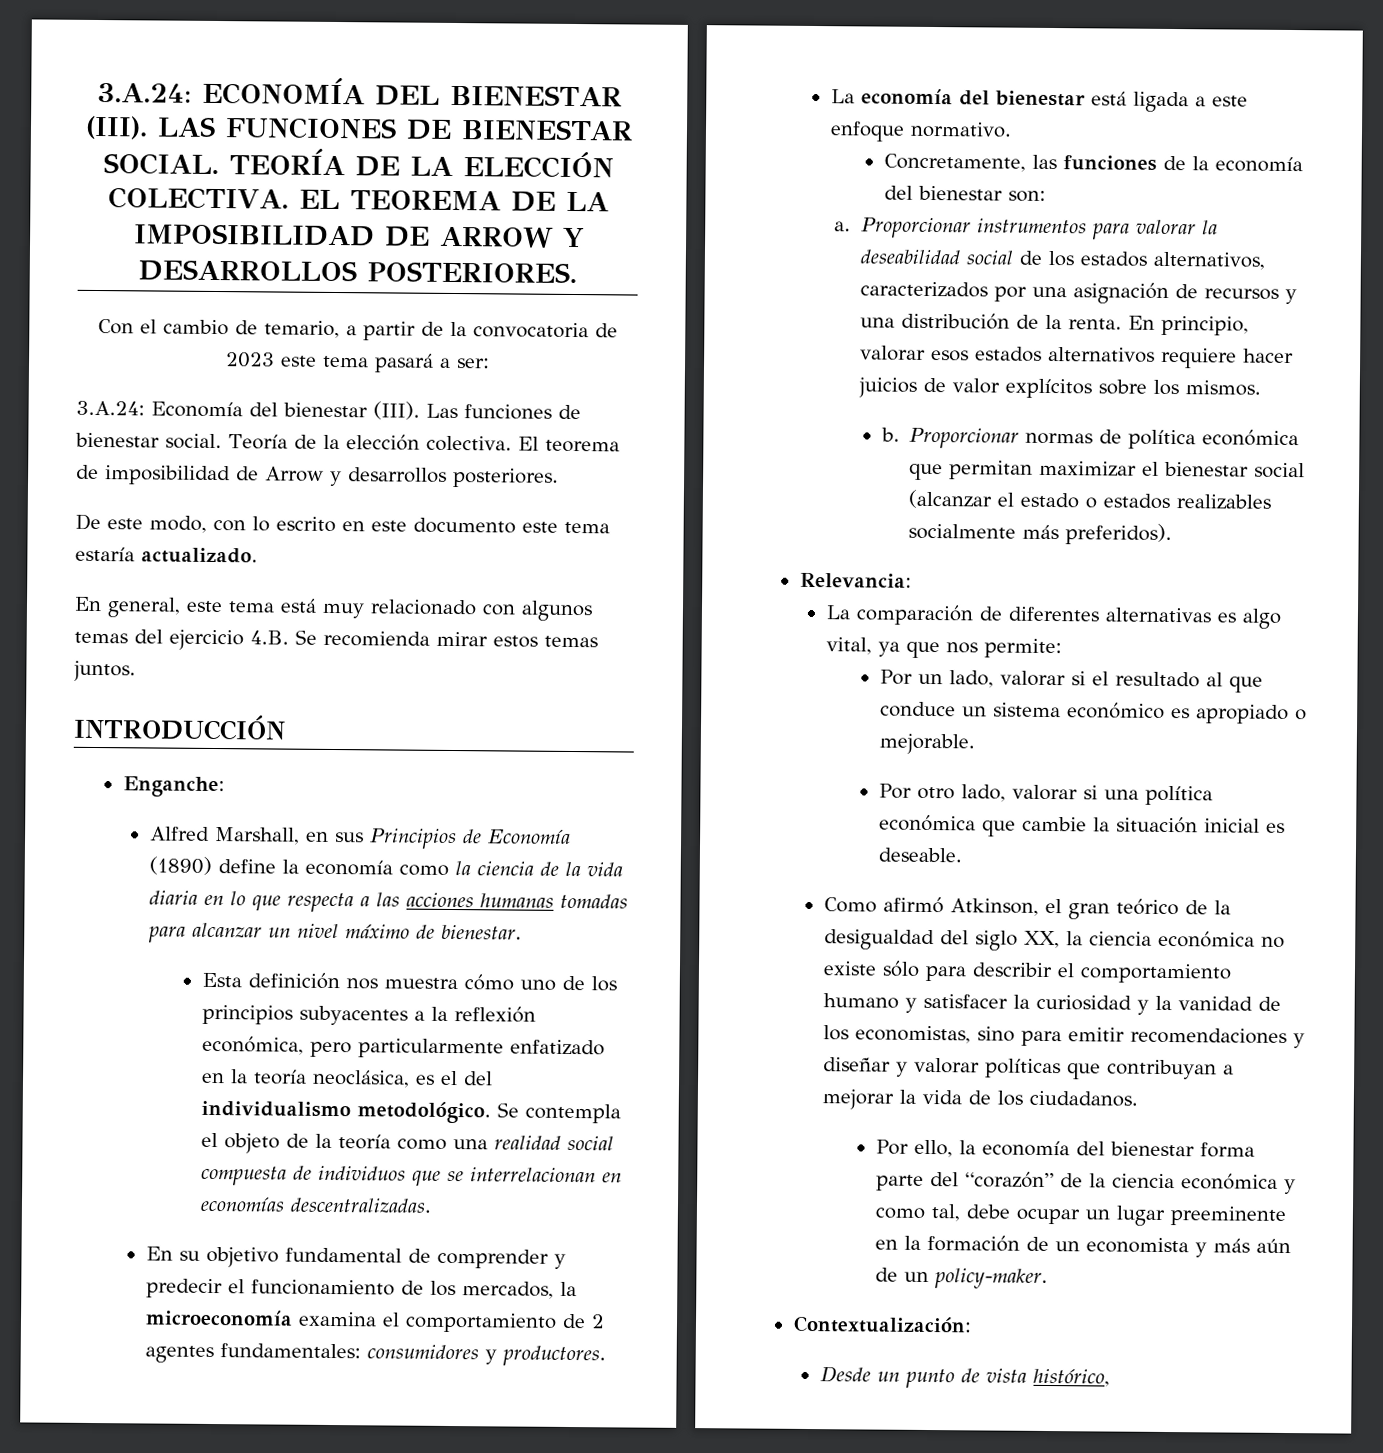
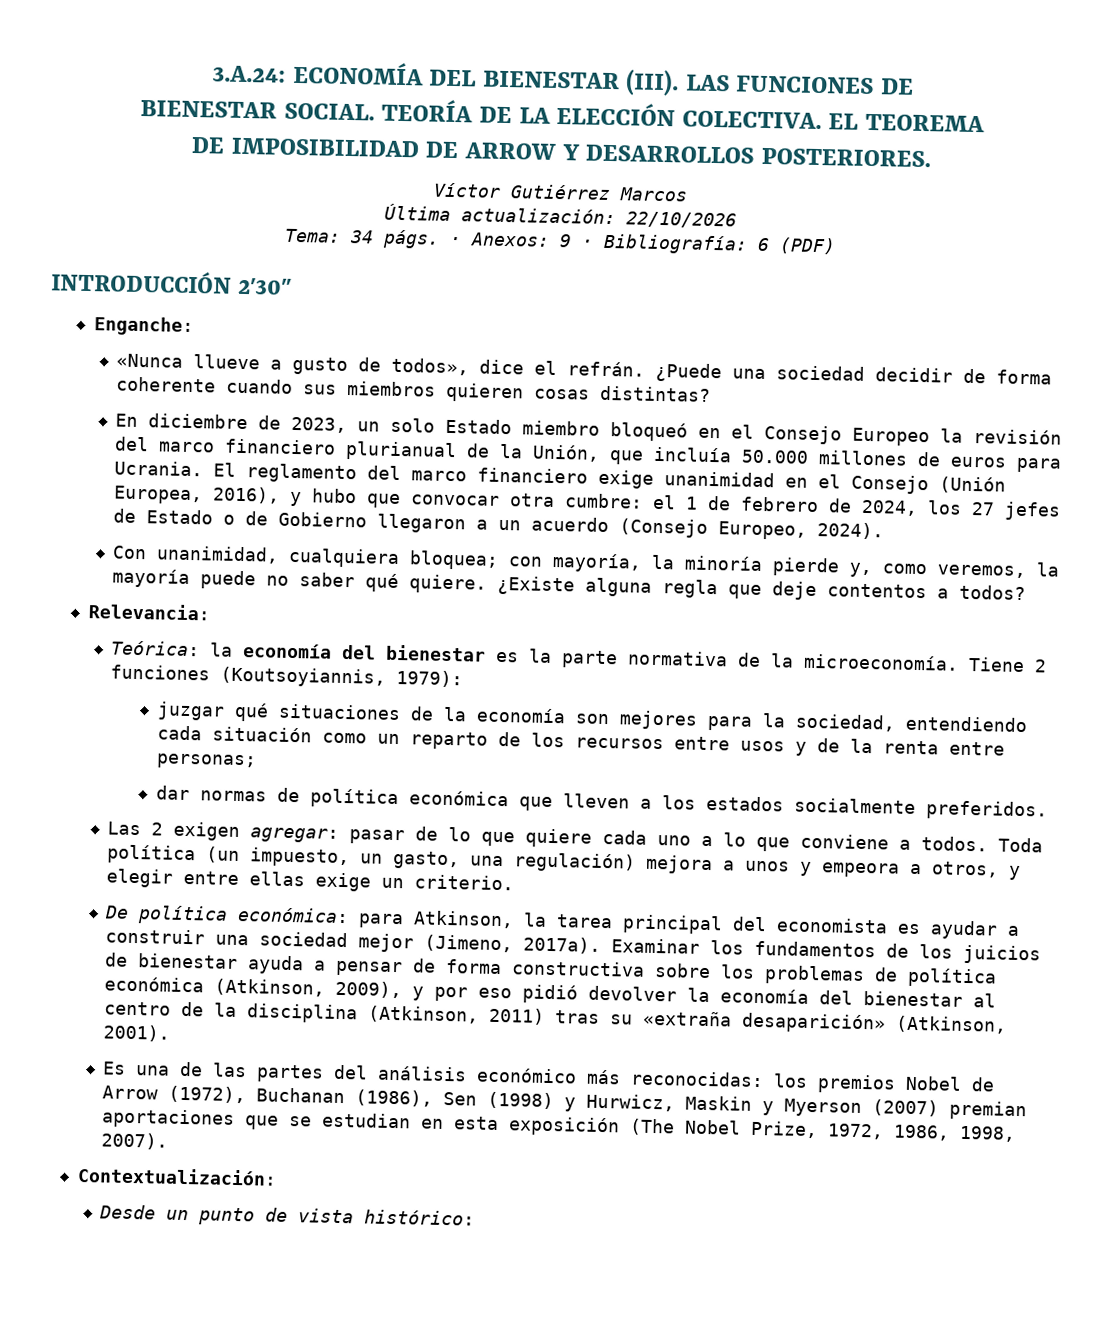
- LAS FUNCIONES DE BIENESTAR SOCIAL.
+ LAS FUNCIONES DE
+ BIENESTAR SOCIAL.
- EL TEOREMA DE LA IMPOSIBILIDAD DE ARROW Y DESARROLLOS POSTERIORES.
+ EL TEOREMA
+ DE IMPOSIBILIDAD DE ARROW Y DESARROLLOS POSTERIORES.
- Con el cambio de temario, a partir de la convocatoria de 2023 este tema pasará a ser:
- 3.A.24: Economía del bienestar (III). Las funciones de bienestar social. Teoría de la elección colectiva. El teorema de imposibilidad de Arrow y desarrollos posteriores.
- De este modo, con lo escrito en este documento este tema estaría actualizado.
- En general, este tema está muy relacionado con algunos temas del ejercicio 4.B. Se recomienda mirar estos temas juntos.
+ Víctor Gutiérrez Marcos
+ Última actualización: 22/10/2026
+ Tema: 34 págs. · Anexos: 9 · Bibliografía: 6 (PDF)
- INTRODUCCIÓN
+ INTRODUCCIÓN 2′30″
- Alfred Marshall, en sus Principios de Economía (1890) define la economía como la ciencia de la vida diaria en lo que respecta a las acciones humanas tomadas para alcanzar un nivel máximo de bienestar.
- Esta definición nos muestra cómo uno de los principios subyacentes a la reflexión económica, pero particularmente enfatizado en la teoría neoclásica, es el del individualismo metodológico. Se contempla el objeto de la teoría como una realidad social compuesta de individuos que se interrelacionan en economías descentralizadas.
- En su objetivo fundamental de comprender y predecir el funcionamiento de los mercados, la microeconomía examina el comportamiento de 2 agentes fundamentales: consumidores y productores.
- La economía del bienestar está ligada a este enfoque normativo.
- Concretamente, las funciones de la economía del bienestar son:
- a. Proporcionar instrumentos para valorar la deseabilidad social de los estados alternativos, caracterizados por una asignación de recursos y una distribución de la renta. En principio, valorar esos estados alternativos requiere hacer juicios de valor explícitos sobre los mismos.
- b. Proporcionar normas de política económica que permitan maximizar el bienestar social (alcanzar el estado o estados realizables socialmente más preferidos).
+ «Nunca llueve a gusto de todos», dice el refrán. ¿Puede una sociedad decidir de forma coherente cuando sus miembros quieren cosas distintas?
+ En diciembre de 2023, un solo Estado miembro bloqueó en el Consejo Europeo la revisión del marco financiero plurianual de la Unión, que incluía 50.000 millones de euros para Ucrania. El reglamento del marco financiero exige unanimidad en el Consejo (Unión Europea, 2016), y hubo que convocar otra cumbre: el 1 de febrero de 2024, los 27 jefes de Estado o de Gobierno llegaron a un acuerdo (Consejo Europeo, 2024).
+ Con unanimidad, cualquiera bloquea; con mayoría, la minoría pierde y, como veremos, la mayoría puede no saber qué quiere. ¿Existe alguna regla que deje contentos a todos?
  Relevancia:
- La comparación de diferentes alternativas es algo vital, ya que nos permite:
- Por un lado, valorar si el resultado al que conduce un sistema económico es apropiado o mejorable.
- Por otro lado, valorar si una política económica que cambie la situación inicial es deseable.
- Como afirmó Atkinson, el gran teórico de la desigualdad del siglo XX, la ciencia económica no existe sólo para describir el comportamiento humano y satisfacer la curiosidad y la vanidad de los economistas, sino para emitir recomendaciones y diseñar y valorar políticas que contribuyan a mejorar la vida de los ciudadanos.
- Por ello, la economía del bienestar forma parte del “corazón” de la ciencia económica y como tal, debe ocupar un lugar preeminente en la formación de un economista y más aún de un policy-maker.
+ Teórica: la economía del bienestar es la parte normativa de la microeconomía. Tiene 2 funciones (Koutsoyiannis, 1979):
+ juzgar qué situaciones de la economía son mejores para la sociedad, entendiendo cada situación como un reparto de los recursos entre usos y de la renta entre personas;
+ dar normas de política económica que lleven a los estados socialmente preferidos.
+ Las 2 exigen agregar: pasar de lo que quiere cada uno a lo que conviene a todos. Toda política (un impuesto, un gasto, una regulación) mejora a unos y empeora a otros, y elegir entre ellas exige un criterio.
+ De política económica: para Atkinson, la tarea principal del economista es ayudar a construir una sociedad mejor (Jimeno, 2017a). Examinar los fundamentos de los juicios de bienestar ayuda a pensar de forma constructiva sobre los problemas de política económica (Atkinson, 2009), y por eso pidió devolver la economía del bienestar al centro de la disciplina (Atkinson, 2011) tras su «extraña desaparición» (Atkinson, 2001).
+ Es una de las partes del análisis económico más reconocidas: los premios Nobel de Arrow (1972), Buchanan (1986), Sen (1998) y Hurwicz, Maskin y Myerson (2007) premian aportaciones que se estudian en esta exposición (The Nobel Prize, 1972, 1986, 1998, 2007).
- Desde un punto de vista histórico,
+ Desde un punto de vista histórico:

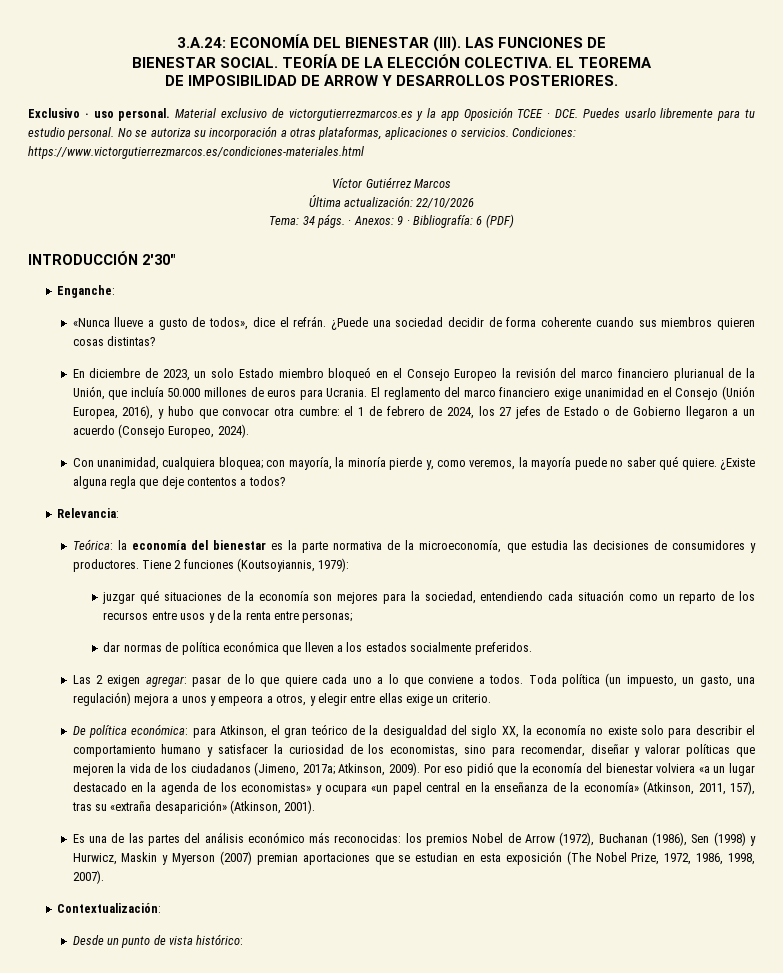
+ Exclusivo · uso personal. Material exclusivo de victorgutierrezmarcos.es y la app Oposición TCEE · DCE. Puedes usarlo libremente para tu estudio personal. No se autoriza su incorporación a otras plataformas, aplicaciones o servicios. Condiciones: https://www.victorgutierrezmarcos.es/condiciones-materiales.html
- Teórica: la economía del bienestar es la parte normativa de la microeconomía.
+ Teórica: la economía del bienestar es la parte normativa de la microeconomía, que estudia las decisiones de consumidores y productores.
- De política económica: para Atkinson, la tarea principal del economista es ayudar a construir una sociedad mejor (Jimeno, 2017a). Examinar los fundamentos de los juicios de bienestar ayuda a pensar de forma constructiva sobre los problemas de política económica (Atkinson, 2009), y por eso pidió devolver la economía del bienestar al centro de la disciplina (Atkinson, 2011) tras su «extraña desaparición» (Atkinson, 2001).
+ De política económica: para Atkinson, el gran teórico de la desigualdad del siglo XX, la economía no existe solo para describir el comportamiento humano y satisfacer la curiosidad de los economistas, sino para recomendar, diseñar y valorar políticas que mejoren la vida de los ciudadanos (Jimeno, 2017a; Atkinson, 2009). Por eso pidió que la economía del bienestar volviera «a un lugar destacado en la agenda de los economistas» y ocupara «un papel central en la enseñanza de la economía» (Atkinson, 2011, 157), tras su «extraña desaparición» (Atkinson, 2001).

